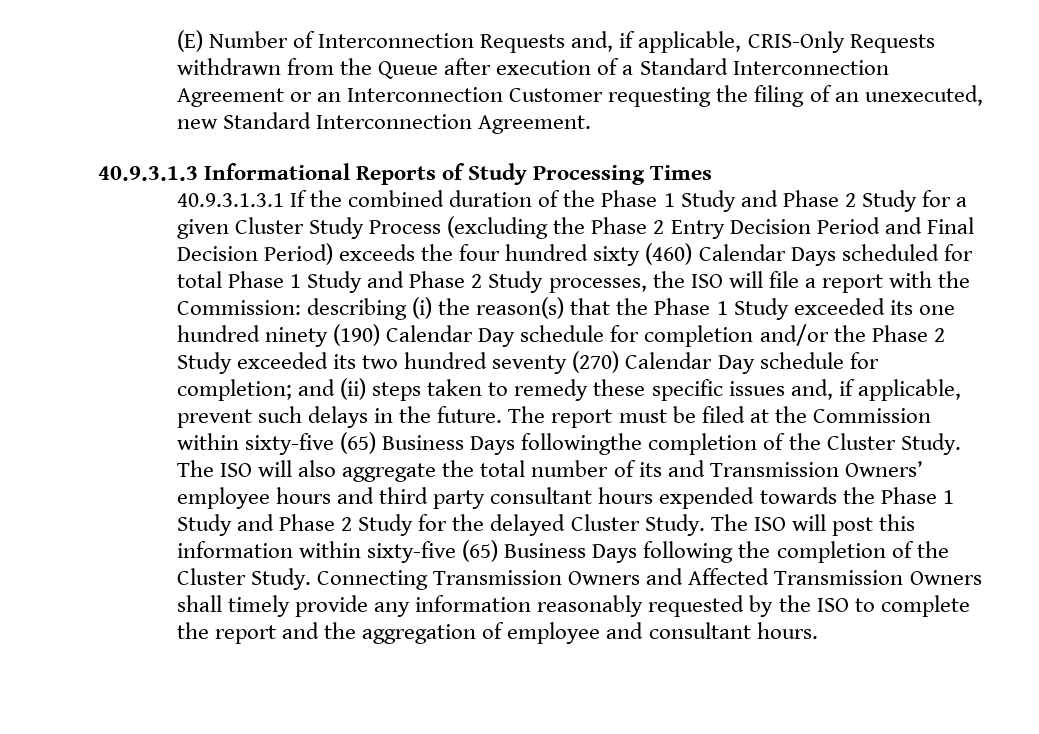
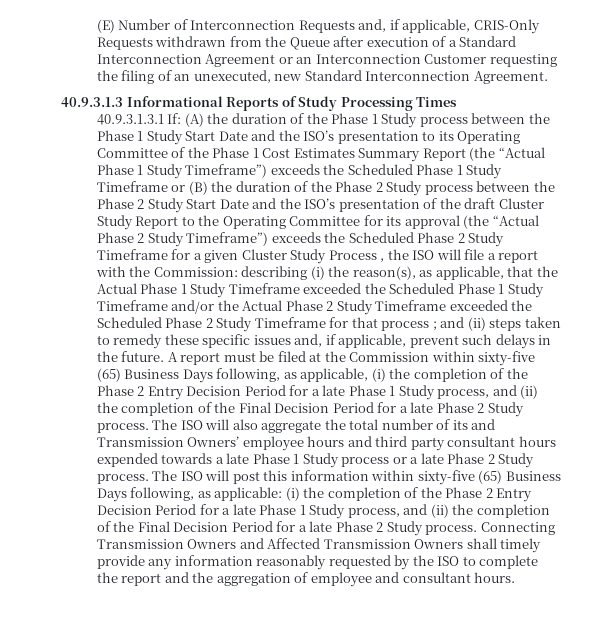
- 40.9.3.1.3.1 If the combined duration of the Phase 1 Study and Phase 2 Study for a given Cluster Study Process (excluding the Phase 2 Entry Decision Period and Final Decision Period) exceeds the four hundred sixty (460) Calendar Days scheduled for total Phase 1 Study and Phase 2 Study processes, the ISO will file a report with the Commission: describing (i) the reason(s) that the Phase 1 Study exceeded its one hundred ninety (190) Calendar Day schedule for completion and/or the Phase 2 Study exceeded its two hundred seventy (270) Calendar Day schedule for completion; and (ii) steps taken to remedy these specific issues and, if applicable, prevent such delays in the future.
+ 40.9.3.1.3.1 If: (A) the duration of the Phase 1 Study process between the Phase 1 Study Start Date and the ISO’s presentation to its Operating Committee of the Phase 1 Cost Estimates Summary Report (the “Actual Phase 1 Study Timeframe”) exceeds the Scheduled Phase 1 Study Timeframe or (B) the duration of the Phase 2 Study process between the Phase 2 Study Start Date and the ISO’s presentation of the draft Cluster Study Report to the Operating Committee for its approval (the “Actual Phase 2 Study Timeframe”) exceeds the Scheduled Phase 2 Study Timeframe for a given Cluster Study Process , the ISO will file a report with the Commission: describing (i) the reason(s), as applicable, that the Actual Phase 1 Study Timeframe exceeded the Scheduled Phase 1 Study Timeframe and/or the Actual Phase 2 Study Timeframe exceeded the Scheduled Phase 2 Study Timeframe for that process ; and (ii) steps taken to remedy these specific issues and, if applicable, prevent such delays in the future.
- The report must be filed at the Commission within sixty-five (65) Business Days followingthe completion of the Cluster Study.
+ A report must be filed at the Commission within sixty-five (65) Business Days following, as applicable, (i) the completion of the Phase 2 Entry Decision Period for a late Phase 1 Study process, and (ii) the completion of the Final Decision Period for a late Phase 2 Study process.
- The ISO will also aggregate the total number of its and Transmission Owners’ employee hours and third party consultant hours expended towards the Phase 1 Study and Phase 2 Study for the delayed Cluster Study.
+ The ISO will also aggregate the total number of its and Transmission Owners’ employee hours and third party consultant hours expended towards a late Phase 1 Study process or a late Phase 2 Study process.
- The ISO will post this information within sixty-five (65) Business Days following the completion of the Cluster Study.
+ The ISO will post this information within sixty-five (65) Business Days following, as applicable: (i) the completion of the Phase 2 Entry Decision Period for a late Phase 1 Study process, and (ii) the completion of the Final Decision Period for a late Phase 2 Study process.

